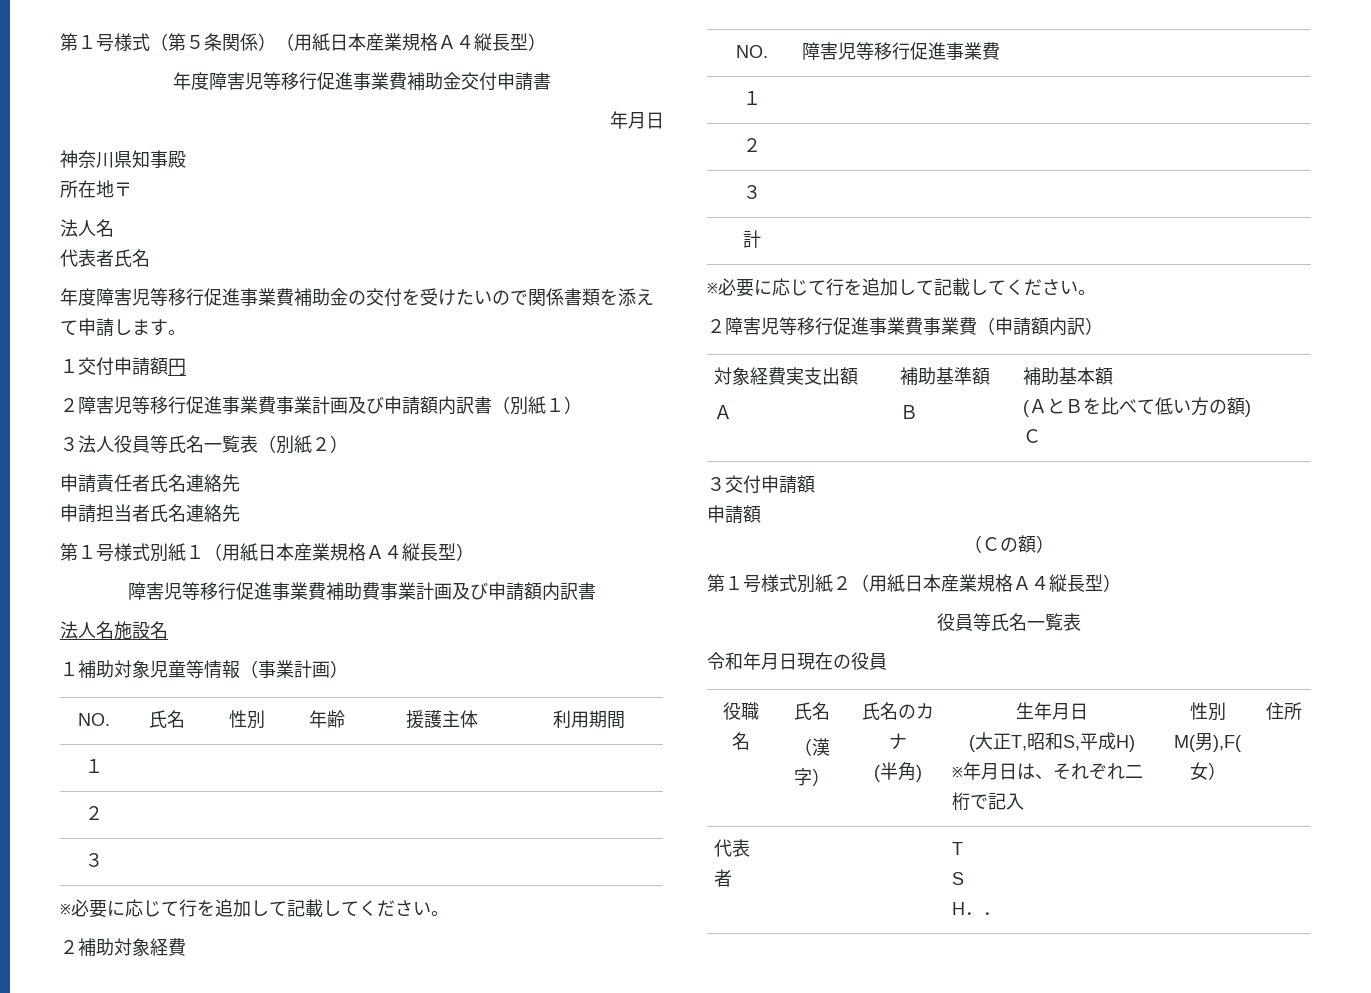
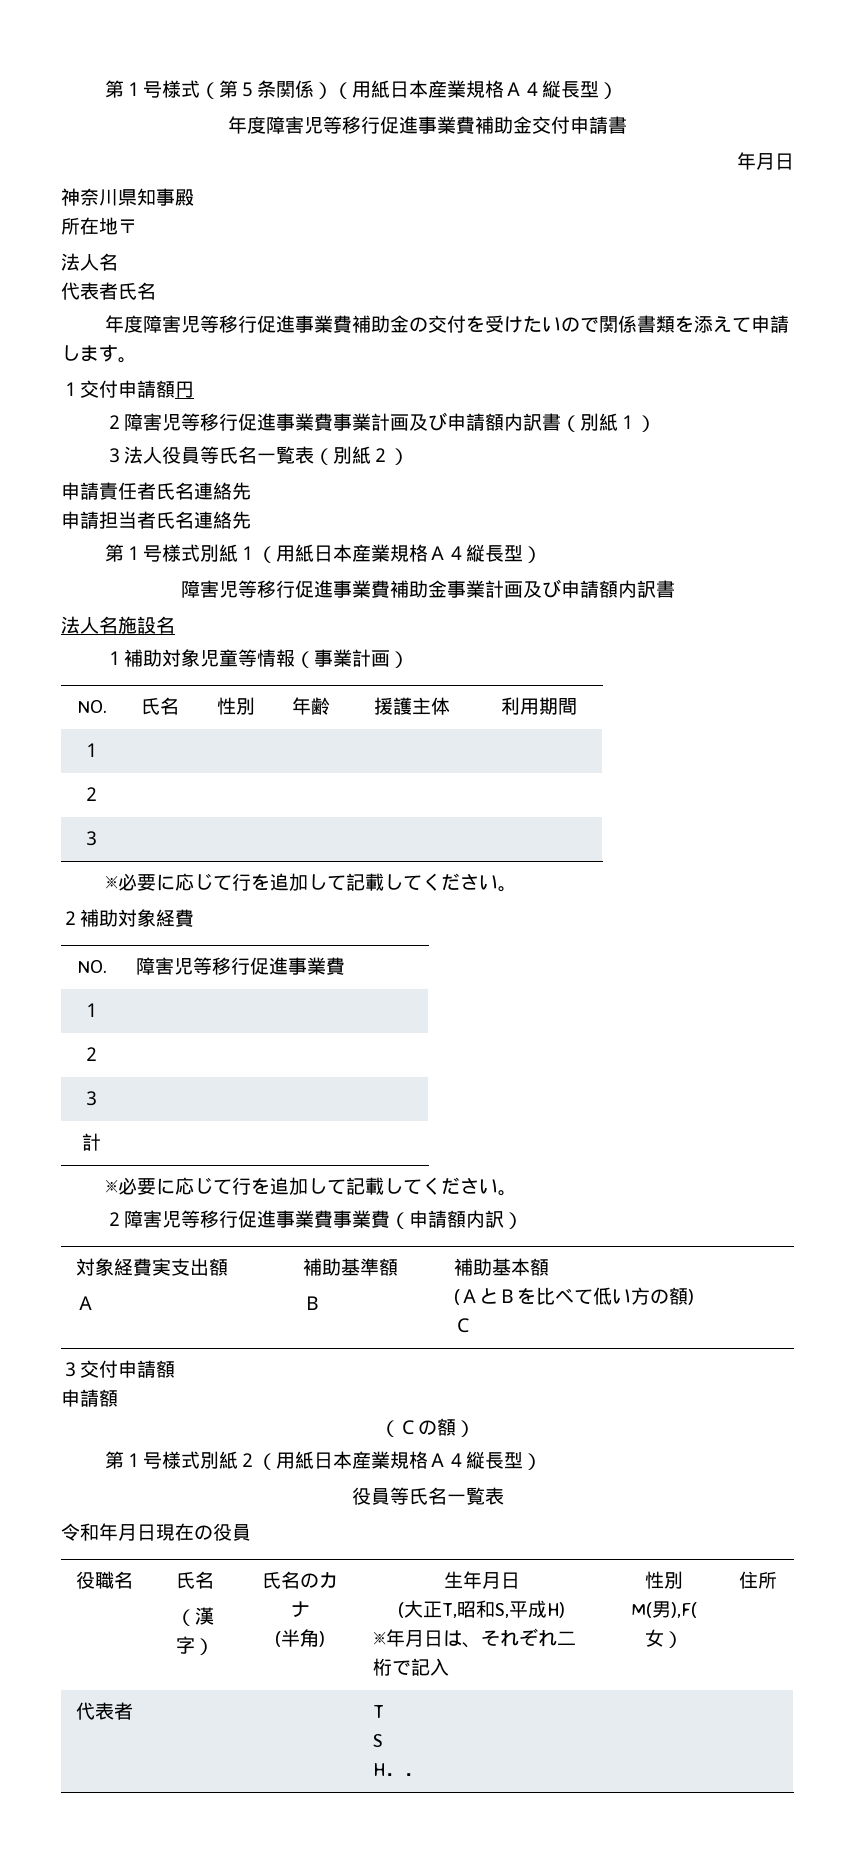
- 障害児等移行促進事業費補助費事業計画及び申請額内訳書
+ 障害児等移行促進事業費補助金事業計画及び申請額内訳書

